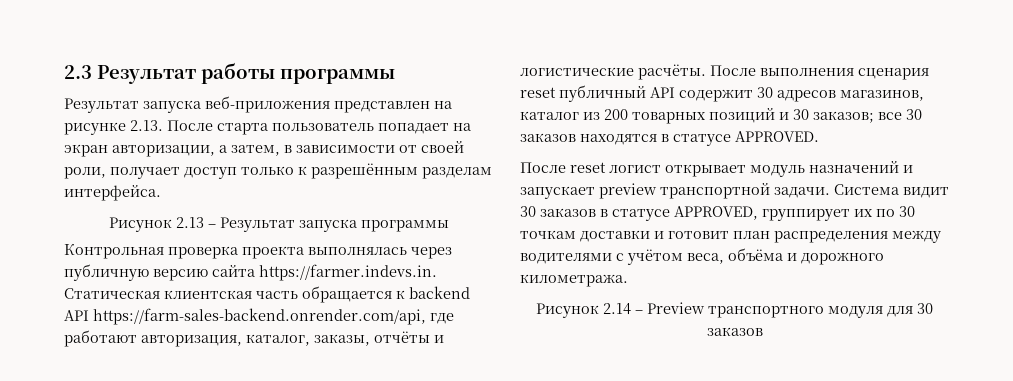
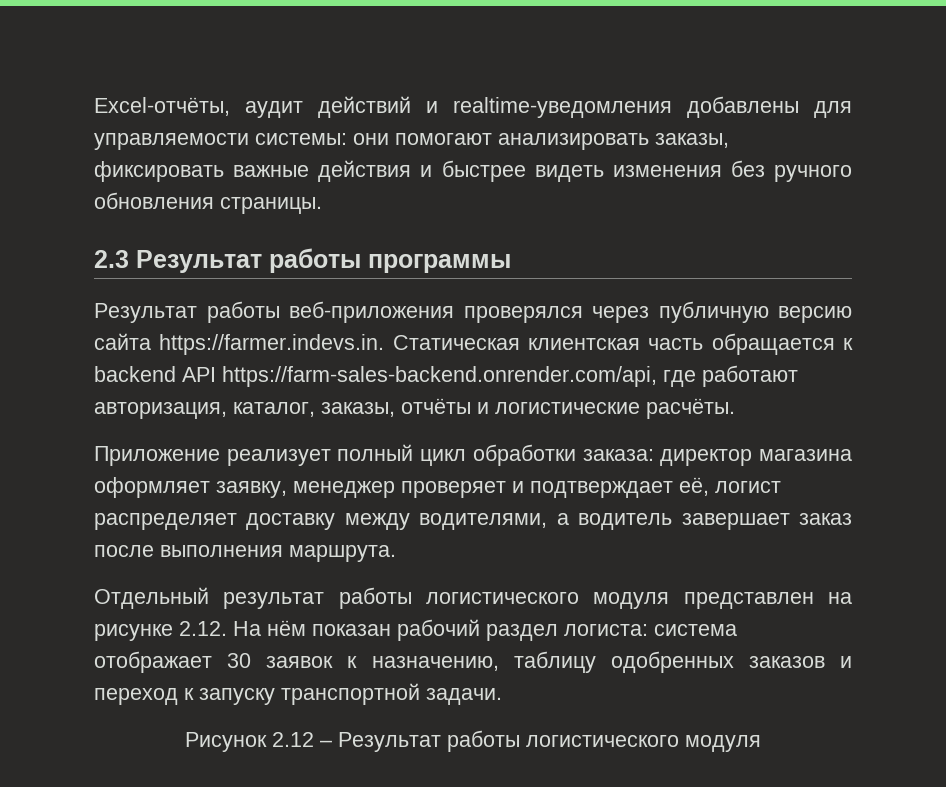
+ Excel-отчёты, аудит действий и realtime-уведомления добавлены для управляемости системы: они помогают анализировать заказы, фиксировать важные действия и быстрее видеть изменения без ручного обновления страницы.
- Результат запуска веб-приложения представлен на рисунке 2.13. После старта пользователь попадает на экран авторизации, а затем, в зависимости от своей роли, получает доступ только к разрешённым разделам интерфейса.
- Рисунок 2.13 – Результат запуска программы
- Контрольная проверка проекта выполнялась через публичную версию сайта https://farmer.indevs.in. Статическая клиентская часть обращается к backend API https://farm-sales-backend.onrender.com/api, где работают авторизация, каталог, заказы, отчёты и логистические расчёты. После выполнения сценария reset публичный API содержит 30 адресов магазинов, каталог из 200 товарных позиций и 30 заказов; все 30 заказов находятся в статусе APPROVED.
- После reset логист открывает модуль назначений и запускает preview транспортной задачи. Система видит 30 заказов в статусе APPROVED, группирует их по 30 точкам доставки и готовит план распределения между водителями с учётом веса, объёма и дорожного километража.
- Рисунок 2.14 – Preview транспортного модуля для 30 заказов
+ Результат работы веб-приложения проверялся через публичную версию сайта https://farmer.indevs.in. Статическая клиентская часть обращается к backend API https://farm-sales-backend.onrender.com/api, где работают авторизация, каталог, заказы, отчёты и логистические расчёты.
+ Приложение реализует полный цикл обработки заказа: директор магазина оформляет заявку, менеджер проверяет и подтверждает её, логист распределяет доставку между водителями, а водитель завершает заказ после выполнения маршрута.
+ Отдельный результат работы логистического модуля представлен на рисунке 2.12. На нём показан рабочий раздел логиста: система отображает 30 заявок к назначению, таблицу одобренных заказов и переход к запуску транспортной задачи.
+ Рисунок 2.12 – Результат работы логистического модуля

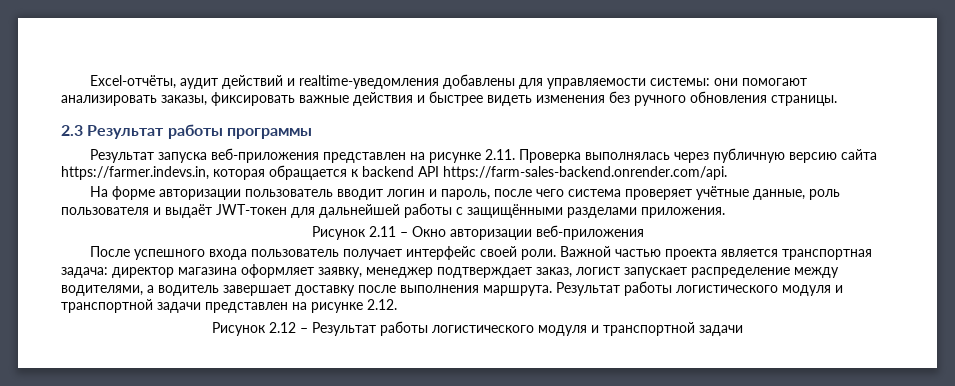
- Результат работы веб-приложения проверялся через публичную версию сайта https://farmer.indevs.in. Статическая клиентская часть обращается к backend API https://farm-sales-backend.onrender.com/api, где работают авторизация, каталог, заказы, отчёты и логистические расчёты.
- Приложение реализует полный цикл обработки заказа: директор магазина оформляет заявку, менеджер проверяет и подтверждает её, логист распределяет доставку между водителями, а водитель завершает заказ после выполнения маршрута.
- Отдельный результат работы логистического модуля представлен на рисунке 2.12. На нём показан рабочий раздел логиста: система отображает 30 заявок к назначению, таблицу одобренных заказов и переход к запуску транспортной задачи.
+ Результат запуска веб-приложения представлен на рисунке 2.11. Проверка выполнялась через публичную версию сайта https://farmer.indevs.in, которая обращается к backend API https://farm-sales-backend.onrender.com/api.
+ На форме авторизации пользователь вводит логин и пароль, после чего система проверяет учётные данные, роль пользователя и выдаёт JWT-токен для дальнейшей работы с защищёнными разделами приложения.
+ Рисунок 2.11 – Окно авторизации веб-приложения
+ После успешного входа пользователь получает интерфейс своей роли. Важной частью проекта является транспортная задача: директор магазина оформляет заявку, менеджер подтверждает заказ, логист запускает распределение между водителями, а водитель завершает доставку после выполнения маршрута. Результат работы логистического модуля и транспортной задачи представлен на рисунке 2.12.
- Рисунок 2.12 – Результат работы логистического модуля
+ Рисунок 2.12 – Результат работы логистического модуля и транспортной задачи

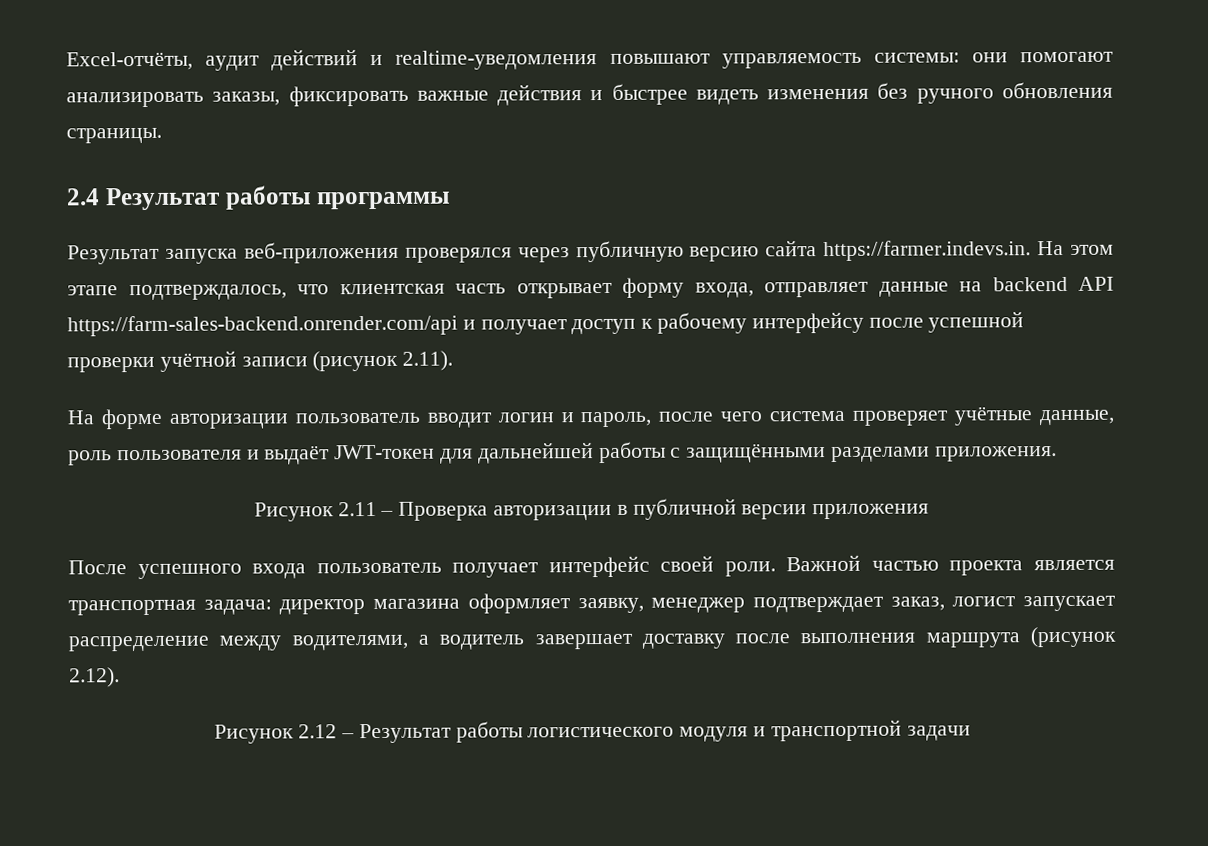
- Excel-отчёты, аудит действий и realtime-уведомления добавлены для управляемости системы: они помогают анализировать заказы, фиксировать важные действия и быстрее видеть изменения без ручного обновления страницы.
+ Excel-отчёты, аудит действий и realtime-уведомления повышают управляемость системы: они помогают анализировать заказы, фиксировать важные действия и быстрее видеть изменения без ручного обновления страницы.
- 2.3 Результат работы программы
+ 2.4 Результат работы программы
- Результат запуска веб-приложения представлен на рисунке 2.11. Проверка выполнялась через публичную версию сайта https://farmer.indevs.in, которая обращается к backend API https://farm-sales-backend.onrender.com/api.
+ Результат запуска веб-приложения проверялся через публичную версию сайта https://farmer.indevs.in. На этом этапе подтверждалось, что клиентская часть открывает форму входа, отправляет данные на backend API https://farm-sales-backend.onrender.com/api и получает доступ к рабочему интерфейсу после успешной проверки учётной записи (рисунок 2.11).
- Рисунок 2.11 – Окно авторизации веб-приложения
+ Рисунок 2.11 – Проверка авторизации в публичной версии приложения
- Важной частью проекта является транспортная задача: директор магазина оформляет заявку, менеджер подтверждает заказ, логист запускает распределение между водителями, а водитель завершает доставку после выполнения маршрута. Результат работы логистического модуля и транспортной задачи представлен на рисунке 2.12.
+ Важной частью проекта является транспортная задача: директор магазина оформляет заявку, менеджер подтверждает заказ, логист запускает распределение между водителями, а водитель завершает доставку после выполнения маршрута (рисунок 2.12).

